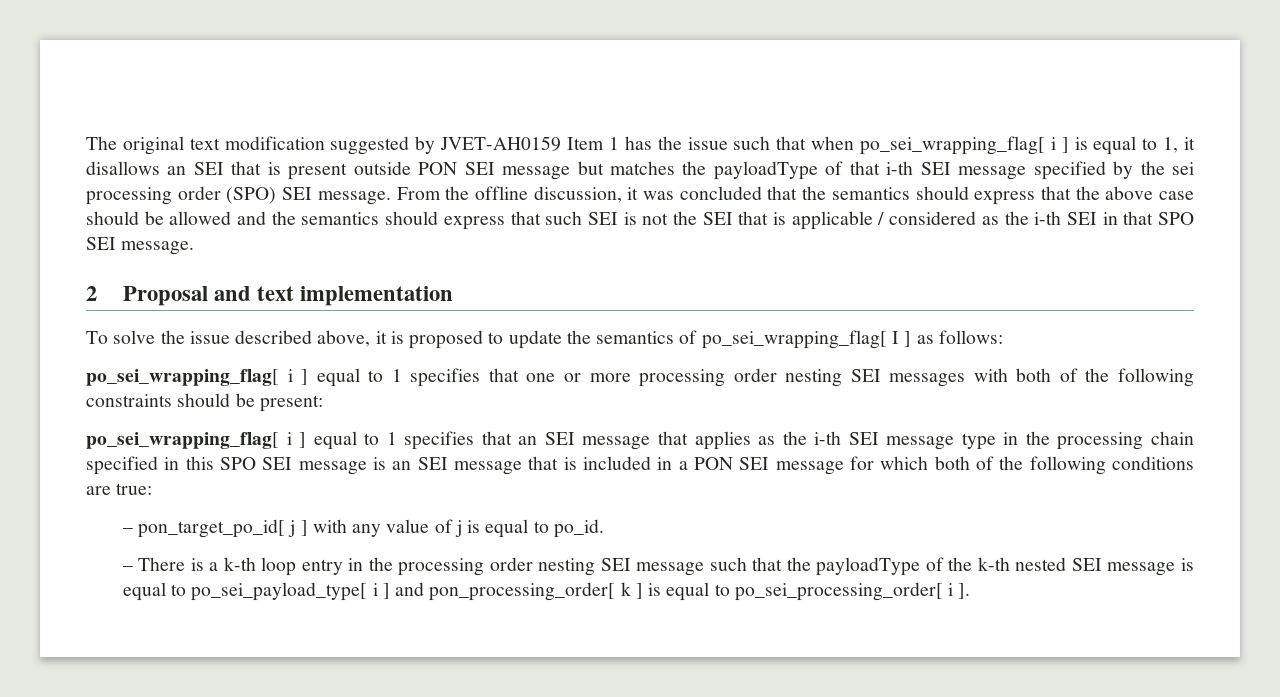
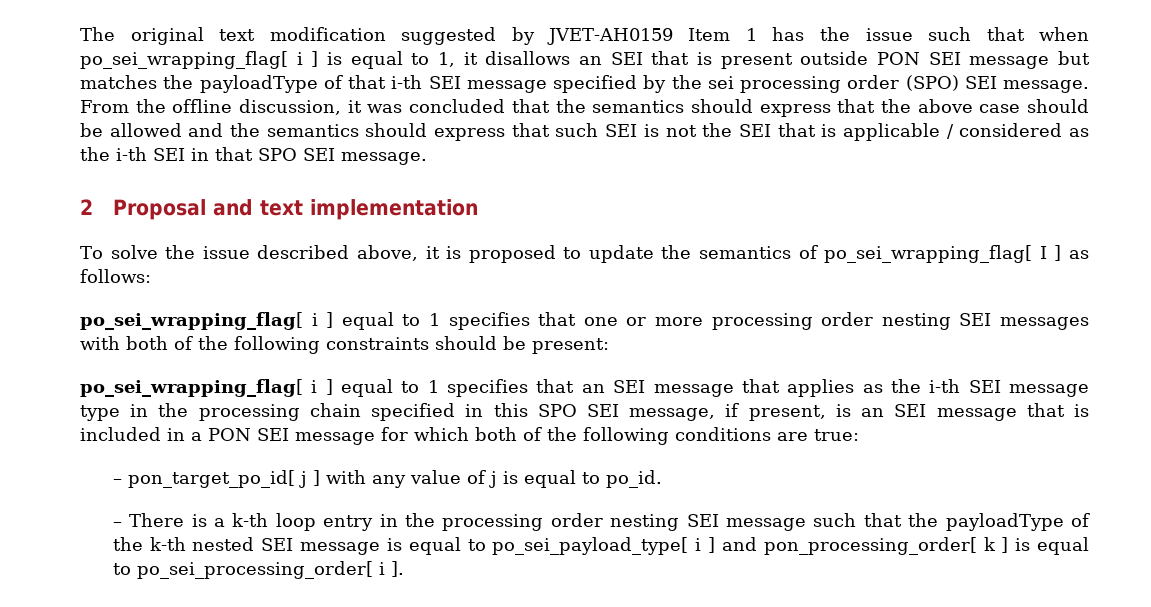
- po_sei_wrapping_flag[ i ] equal to 1 specifies that an SEI message that applies as the i-th SEI message type in the processing chain specified in this SPO SEI message is an SEI message that is included in a PON SEI message for which both of the following conditions are true:
+ po_sei_wrapping_flag[ i ] equal to 1 specifies that an SEI message that applies as the i-th SEI message type in the processing chain specified in this SPO SEI message, if present, is an SEI message that is included in a PON SEI message for which both of the following conditions are true:

